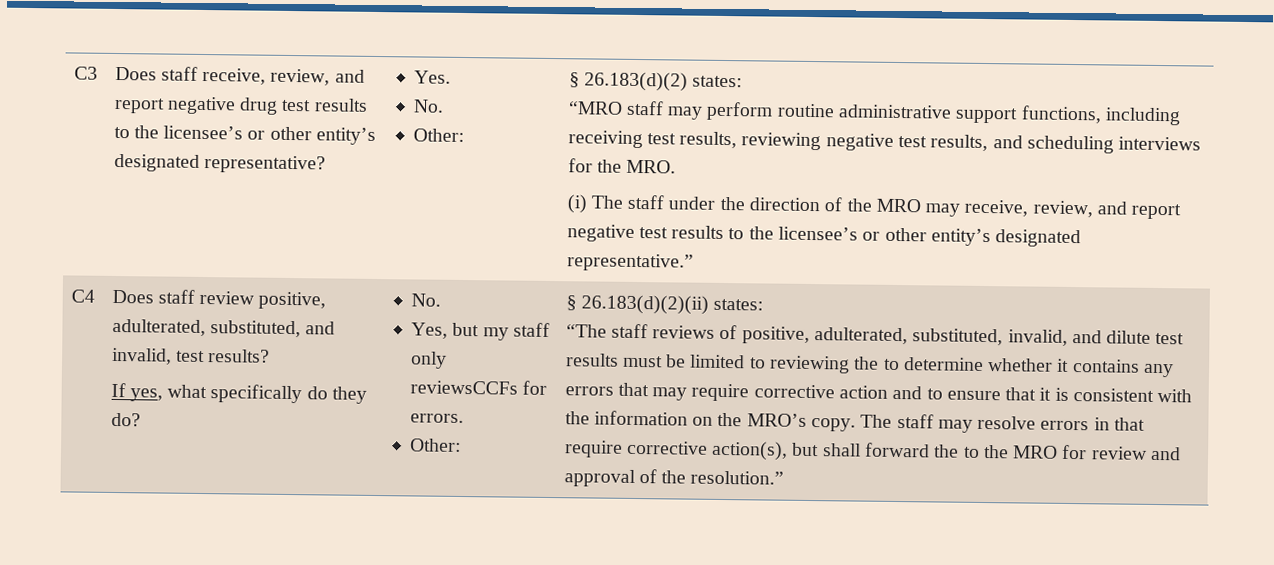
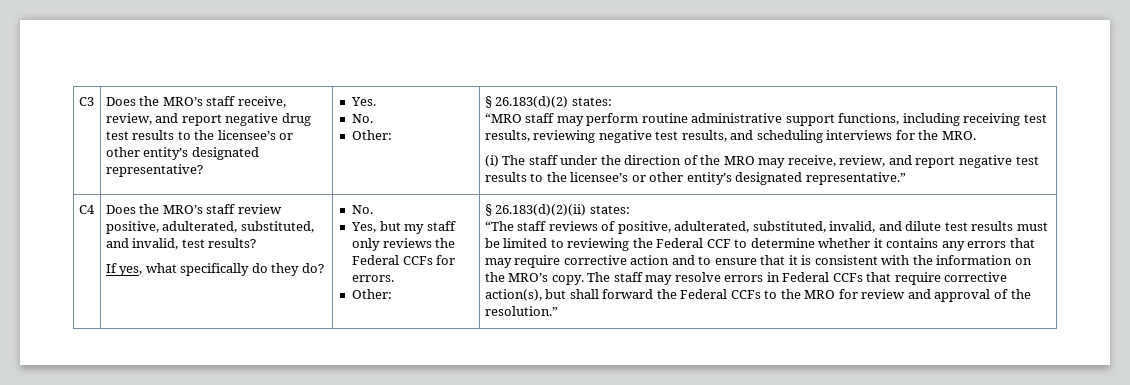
- Does staff receive, review, and report negative drug test results to the licensee’s or other entity’s designated representative?
+ Does the MRO’s staff receive, review, and report negative drug test results to the licensee’s or other entity’s designated representative?
- Does staff review positive, adulterated, substituted, and invalid, test results?
+ Does the MRO’s staff review positive, adulterated, substituted, and invalid, test results?
- Yes, but my staff only reviewsCCFs for errors.
+ Yes, but my staff only reviews the Federal CCFs for errors.
- “The staff reviews of positive, adulterated, substituted, invalid, and dilute test results must be limited to reviewing the to determine whether it contains any errors that may require corrective action and to ensure that it is consistent with the information on the MRO’s copy.
+ “The staff reviews of positive, adulterated, substituted, invalid, and dilute test results must be limited to reviewing the Federal CCF to determine whether it contains any errors that may require corrective action and to ensure that it is consistent with the information on the MRO’s copy.
- The staff may resolve errors in that require corrective action(s), but shall forward the to the MRO for review and approval of the resolution.”
+ The staff may resolve errors in Federal CCFs that require corrective action(s), but shall forward the Federal CCFs to the MRO for review and approval of the resolution.”

